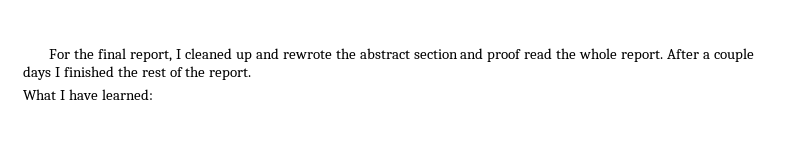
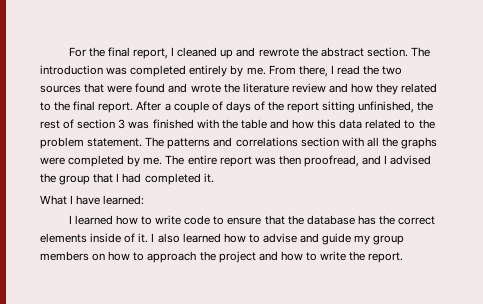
- For the final report, I cleaned up and rewrote the abstract section and proof read the whole report. After a couple days I finished the rest of the report.
+ For the final report, I cleaned up and rewrote the abstract section. The introduction was completed entirely by me. From there, I read the two sources that were found and wrote the literature review and how they related to the final report. After a couple of days of the report sitting unfinished, the rest of section 3 was finished with the table and how this data related to the problem statement. The patterns and correlations section with all the graphs were completed by me. The entire report was then proofread, and I advised the group that I had completed it.
  What I have learned:
+ I learned how to write code to ensure that the database has the correct elements inside of it. I also learned how to advise and guide my group members on how to approach the project and how to write the report.

